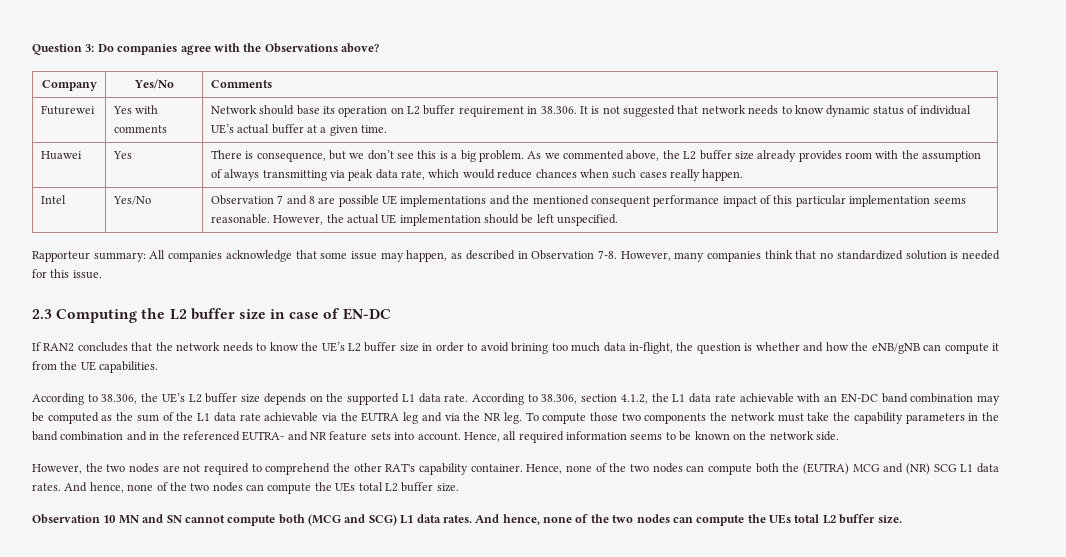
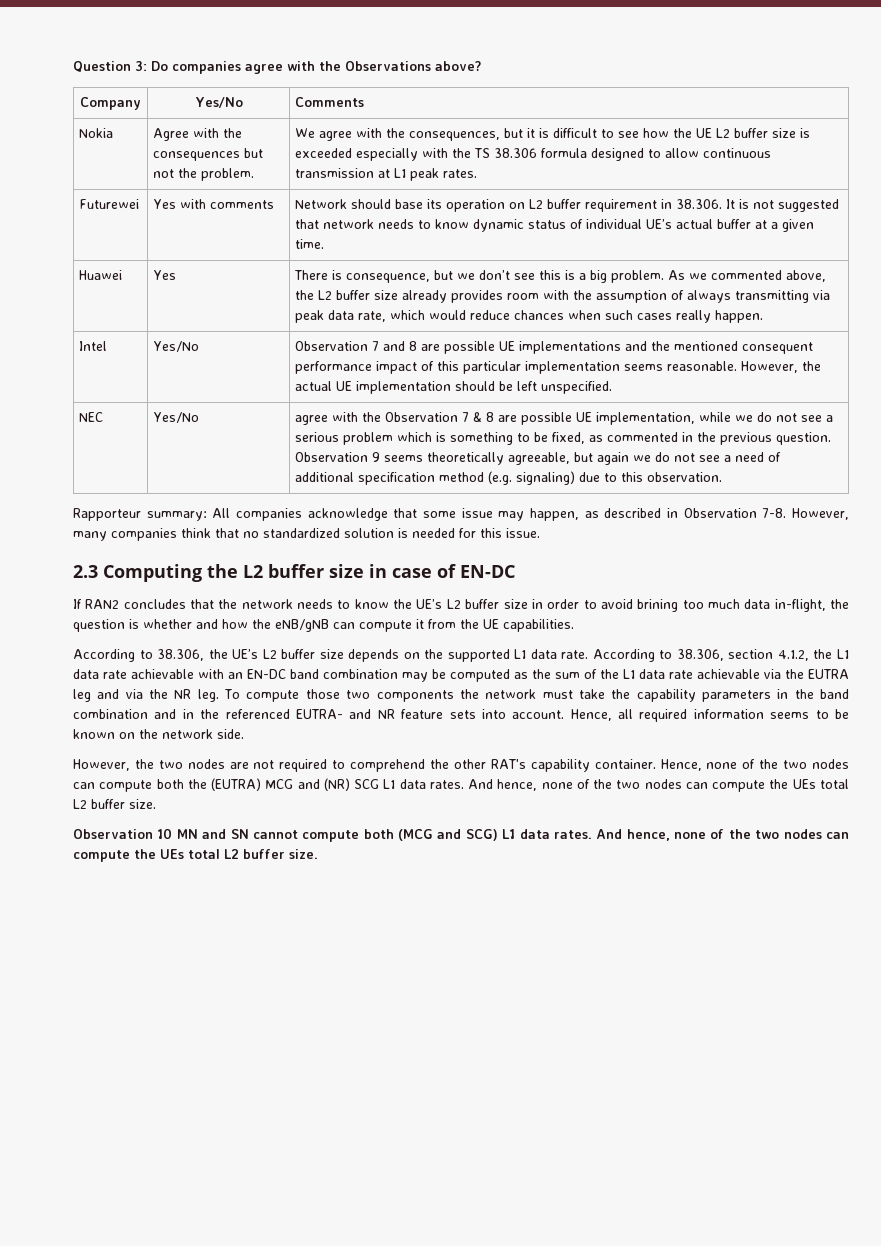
+ Nokia | Agree with the consequences but not the problem. | We agree with the consequences, but it is difficult to see how the UE L2 buffer size is exceeded especially with the TS 38.306 formula designed to allow continuous transmission at L1 peak rates.
+ NEC | Yes/No | agree with the Observation 7 & 8 are possible UE implementation, while we do not see a serious problem which is something to be fixed, as commented in the previous question. Observation 9 seems theoretically agreeable, but again we do not see a need of additional specification method (e.g. signaling) due to this observation.

